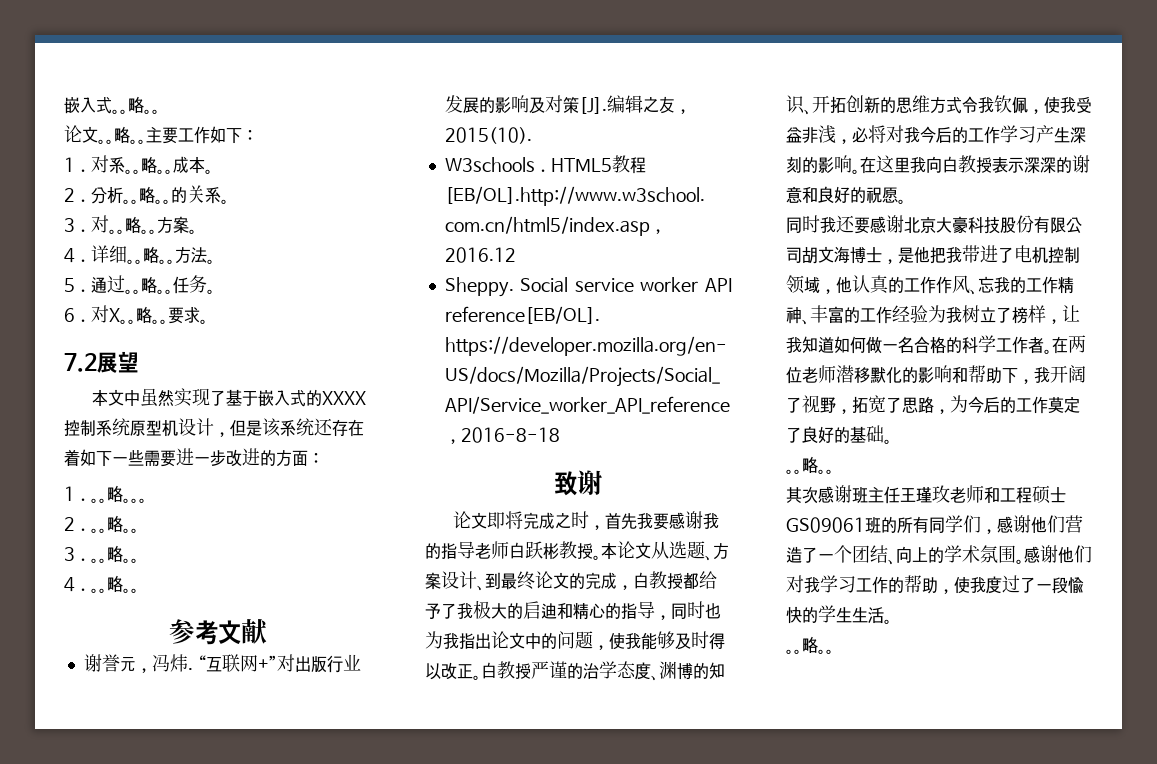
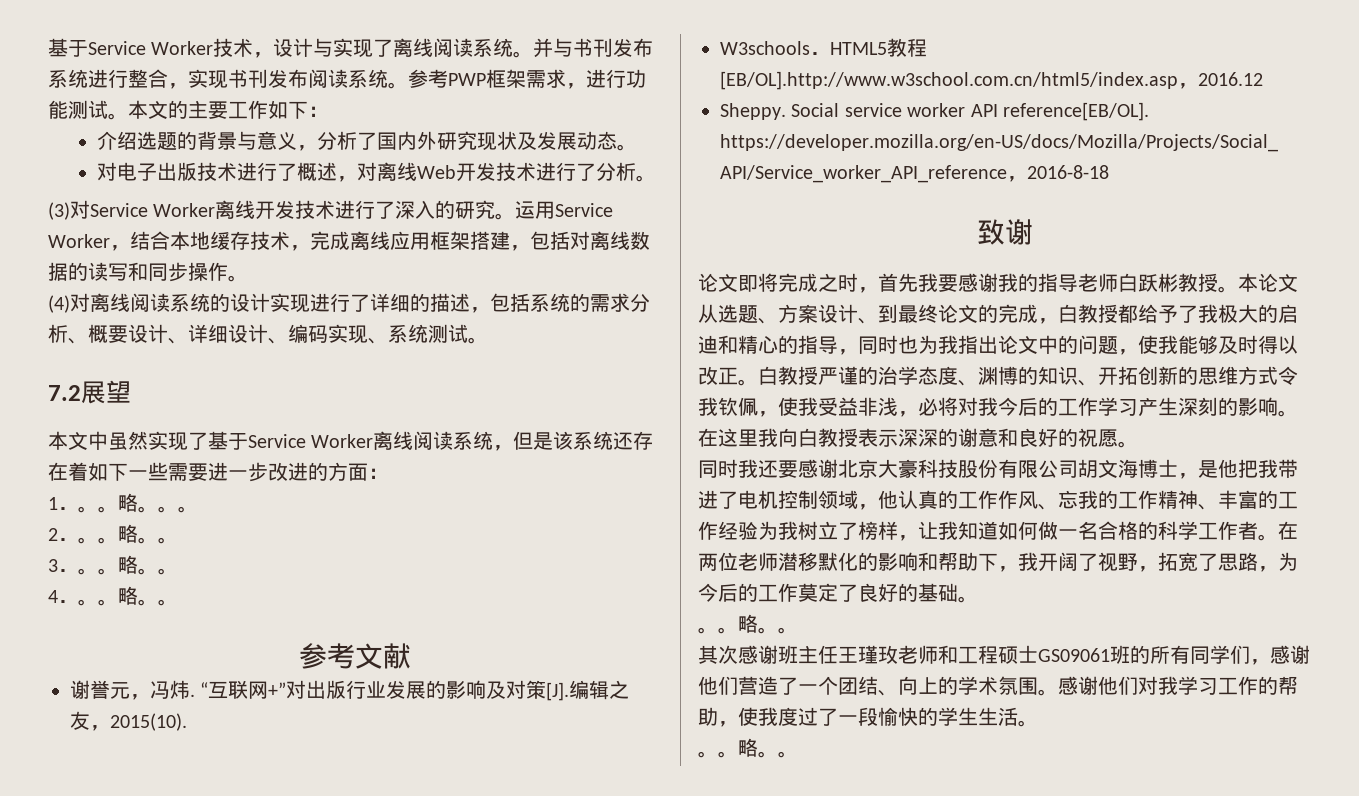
- 嵌入式。。略。。
- 论文。。略。。主要工作如下：
- 1．对系。。略。。成本。
- 2．分析。。略。。的关系。
- 3．对。。略。。方案。
- 4．详细。。略。。方法。
- 5．通过。。略。。任务。
- 6．对X。。略。。要求。
+ 基于Service Worker技术，设计与实现了离线阅读系统。并与书刊发布系统进行整合，实现书刊发布阅读系统。参考PWP框架需求，进行功能测试。本文的主要工作如下：
+ 介绍选题的背景与意义，分析了国内外研究现状及发展动态。
+ 对电子出版技术进行了概述，对离线Web开发技术进行了分析。
+ (3)对Service Worker离线开发技术进行了深入的研究。运用Service Worker，结合本地缓存技术，完成离线应用框架搭建，包括对离线数据的读写和同步操作。
+ (4)对离线阅读系统的设计实现进行了详细的描述，包括系统的需求分析、概要设计、详细设计、编码实现、系统测试。
- 本文中虽然实现了基于嵌入式的XXXX控制系统原型机设计，但是该系统还存在着如下一些需要进一步改进的方面：
+ 本文中虽然实现了基于Service Worker离线阅读系统，但是该系统还存在着如下一些需要进一步改进的方面：

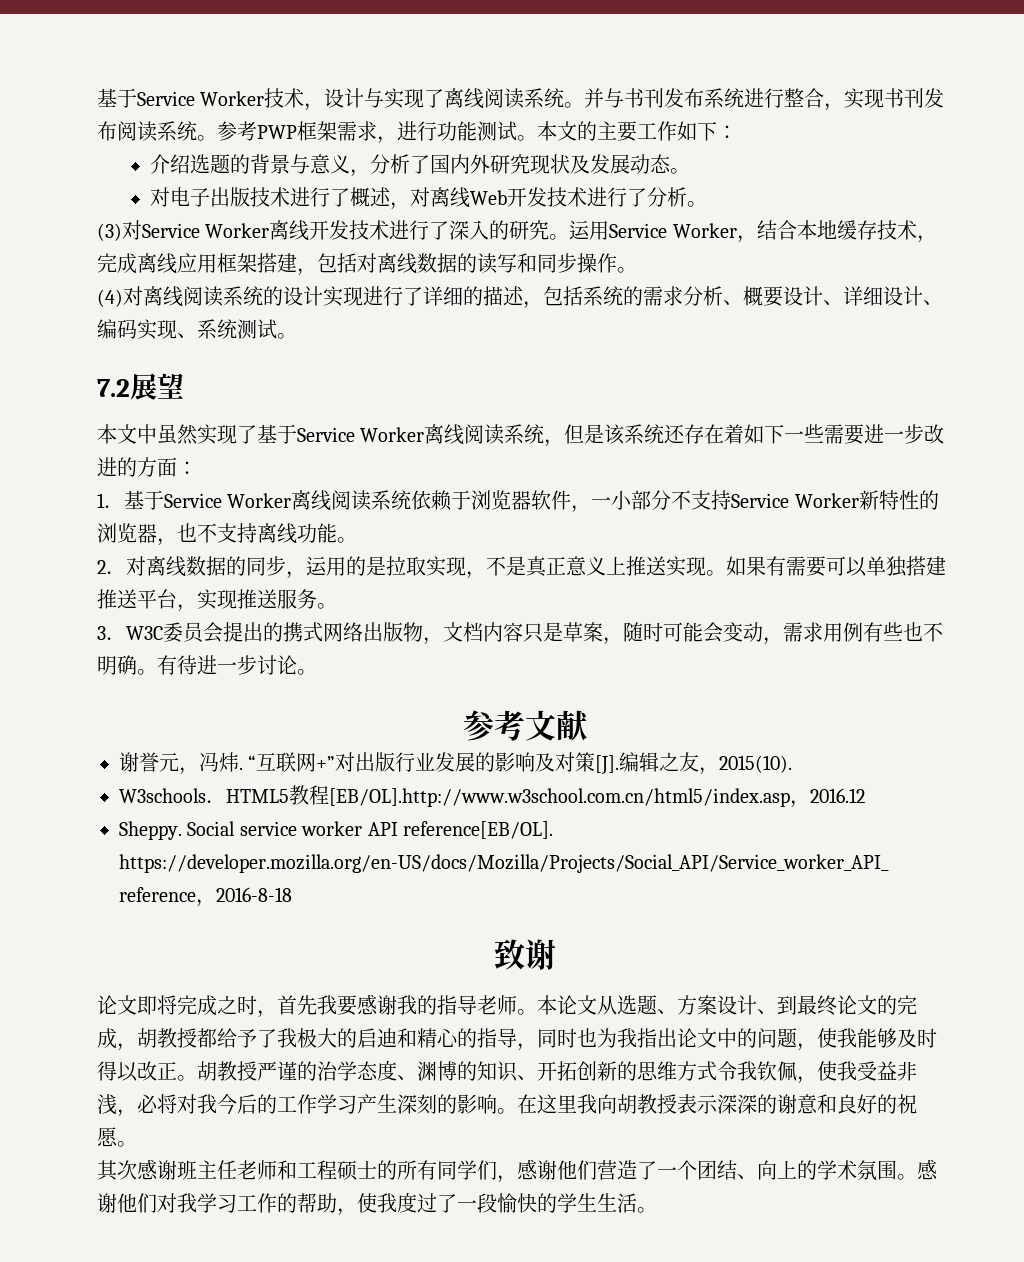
- 1．。。略。。。
- 2．。。略。。
- 3．。。略。。
- 4．。。略。。
+ 1．基于Service Worker离线阅读系统依赖于浏览器软件，一小部分不支持Service Worker新特性的浏览器，也不支持离线功能。
+ 2．对离线数据的同步，运用的是拉取实现，不是真正意义上推送实现。如果有需要可以单独搭建推送平台，实现推送服务。
+ 3．W3C委员会提出的携式网络出版物，文档内容只是草案，随时可能会变动，需求用例有些也不明确。有待进一步讨论。
- 论文即将完成之时，首先我要感谢我的指导老师白跃彬教授。
+ 论文即将完成之时，首先我要感谢我的指导老师。
- 本论文从选题、方案设计、到最终论文的完成，白教授都给予了我极大的启迪和精心的指导，同时也为我指出论文中的问题，使我能够及时得以改正。
+ 本论文从选题、方案设计、到最终论文的完成，胡教授都给予了我极大的启迪和精心的指导，同时也为我指出论文中的问题，使我能够及时得以改正。
- 白教授严谨的治学态度、渊博的知识、开拓创新的思维方式令我钦佩，使我受益非浅，必将对我今后的工作学习产生深刻的影响。
+ 胡教授严谨的治学态度、渊博的知识、开拓创新的思维方式令我钦佩，使我受益非浅，必将对我今后的工作学习产生深刻的影响。
- 在这里我向白教授表示深深的谢意和良好的祝愿。
+ 在这里我向胡教授表示深深的谢意和良好的祝愿。
- 同时我还要感谢北京大豪科技股份有限公司胡文海博士，是他把我带进了电机控制领域，他认真的工作作风、忘我的工作精神、丰富的工作经验为我树立了榜样，让我知道如何做一名合格的科学工作者。在两位老师潜移默化的影响和帮助下，我开阔了视野，拓宽了思路，为今后的工作莫定了良好的基础。
- 。。略。。
- 其次感谢班主任王瑾玫老师和工程硕士GS09061班的所有同学们，感谢他们营造了一个团结、向上的学术氛围。
+ 其次感谢班主任老师和工程硕士的所有同学们，感谢他们营造了一个团结、向上的学术氛围。
  感谢他们对我学习工作的帮助，使我度过了一段愉快的学生生活。
- 。。略。。

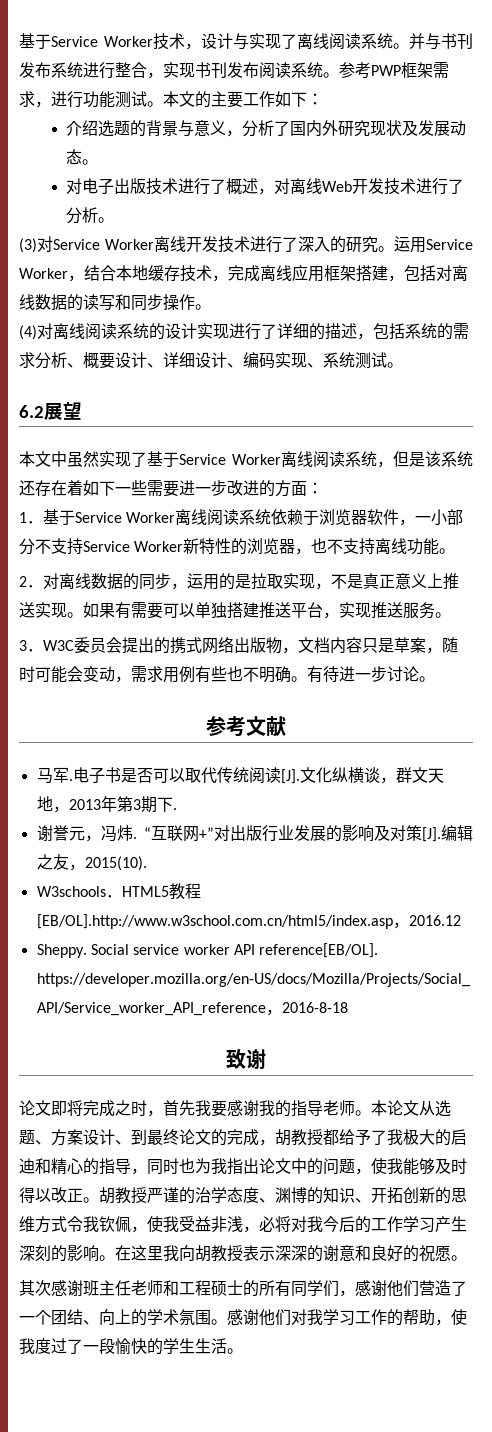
- 7.2展望
+ 6.2展望
+ 马军.电子书是否可以取代传统阅读[J].文化纵横谈，群文天地，2013年第3期下.

